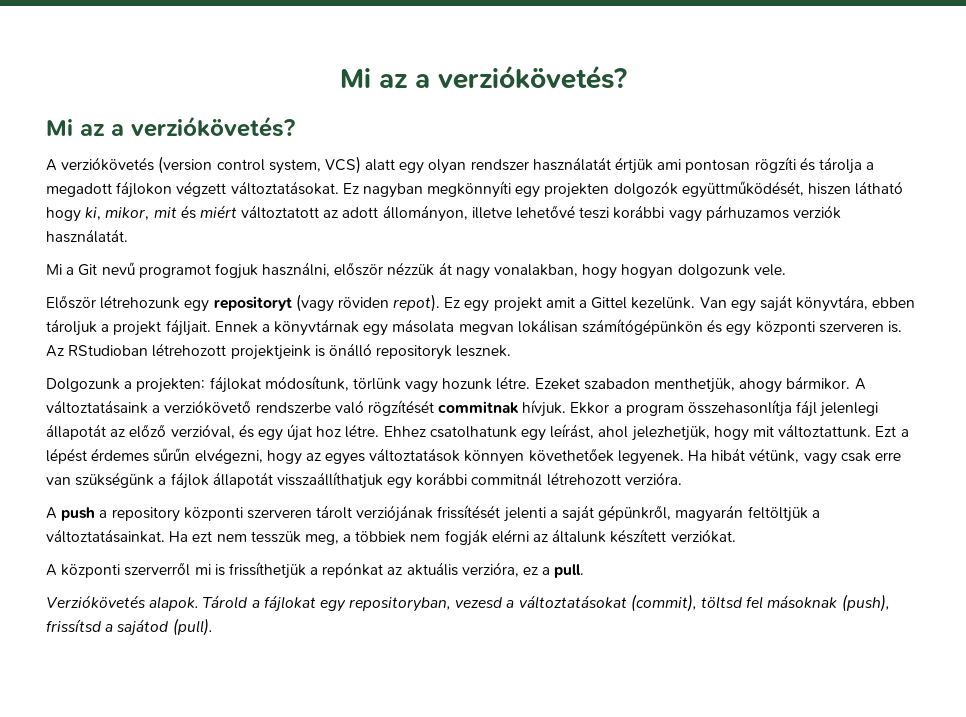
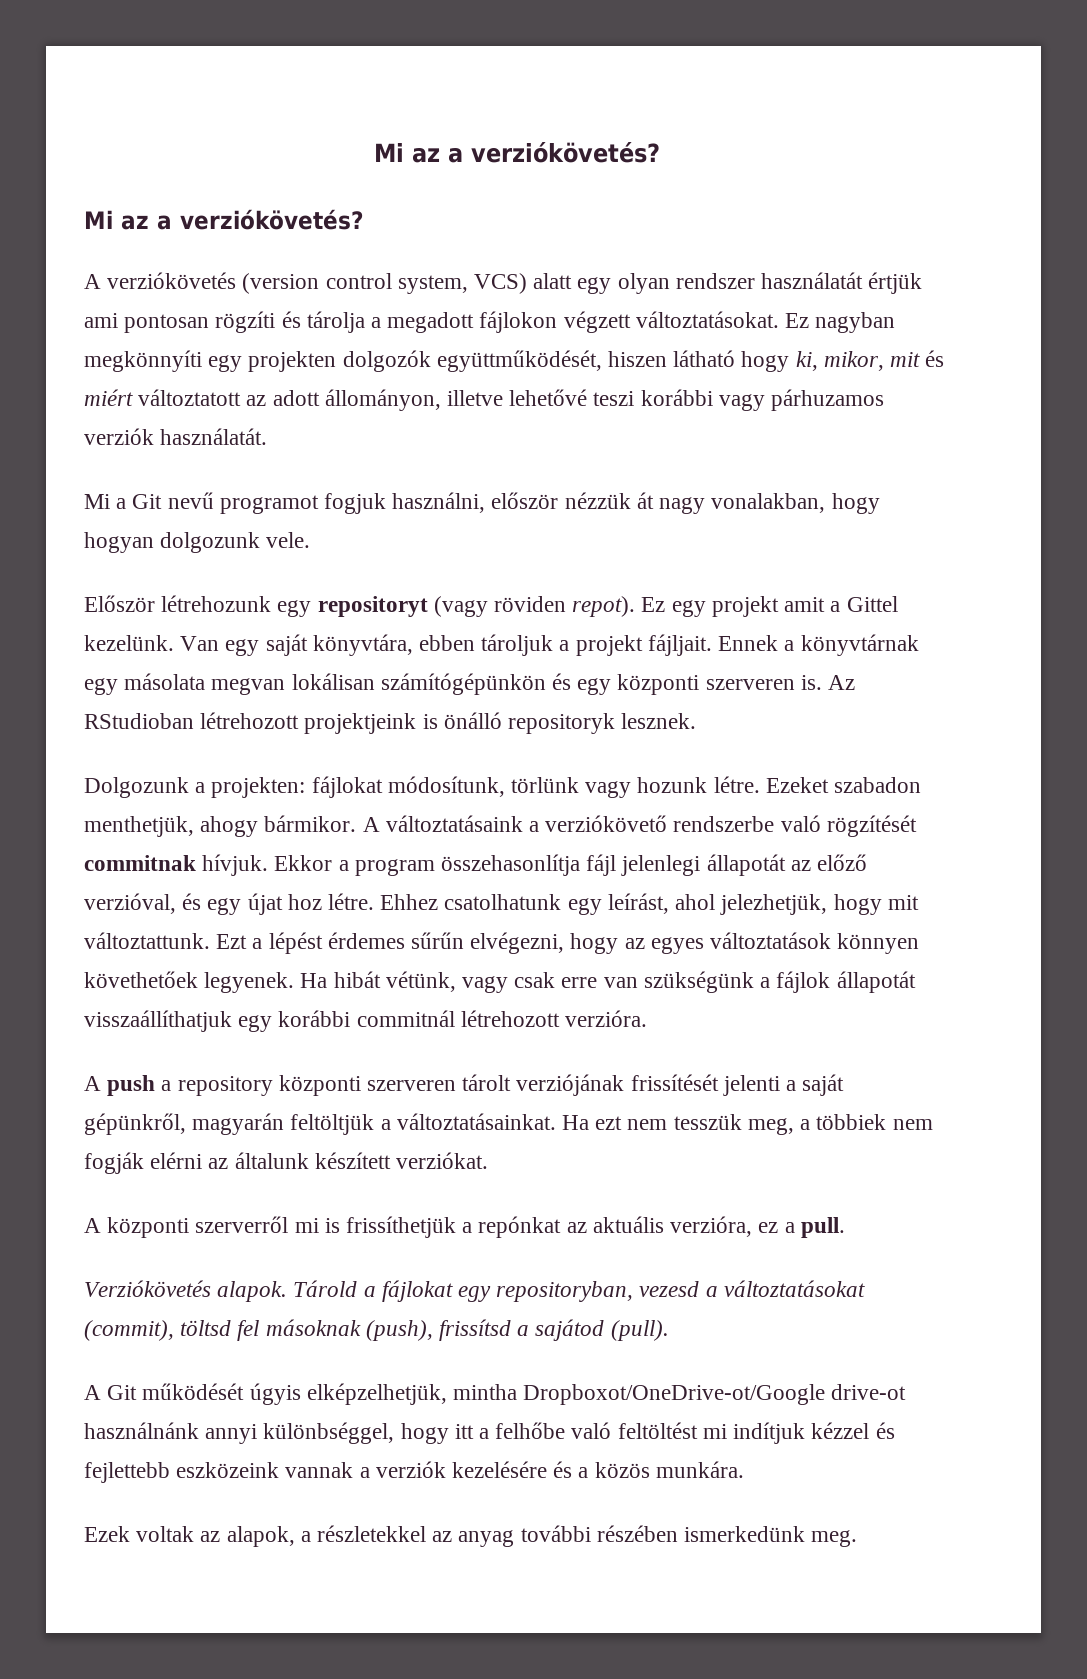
+ A Git működését úgyis elképzelhetjük, mintha Dropboxot/OneDrive-ot/Google drive-ot használnánk annyi különbséggel, hogy itt a felhőbe való feltöltést mi indítjuk kézzel és fejlettebb eszközeink vannak a verziók kezelésére és a közös munkára.
+ Ezek voltak az alapok, a részletekkel az anyag további részében ismerkedünk meg.

